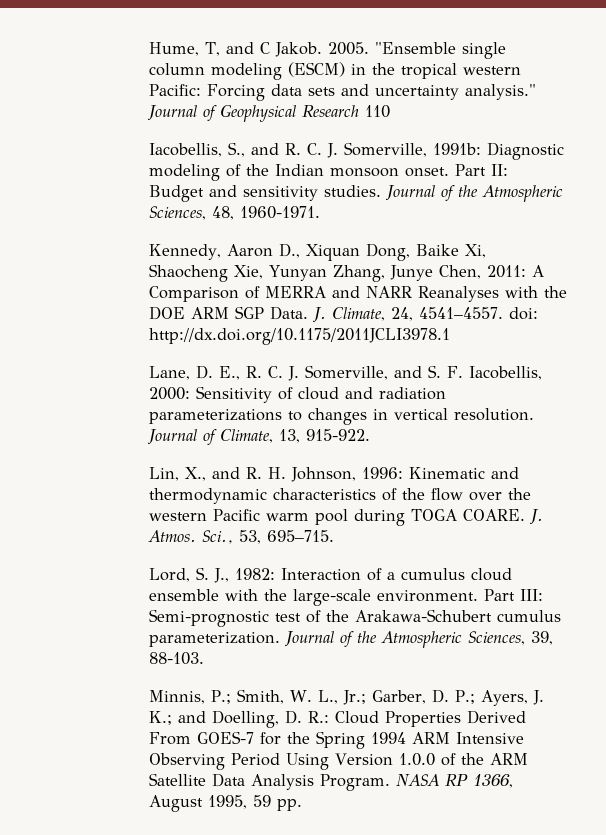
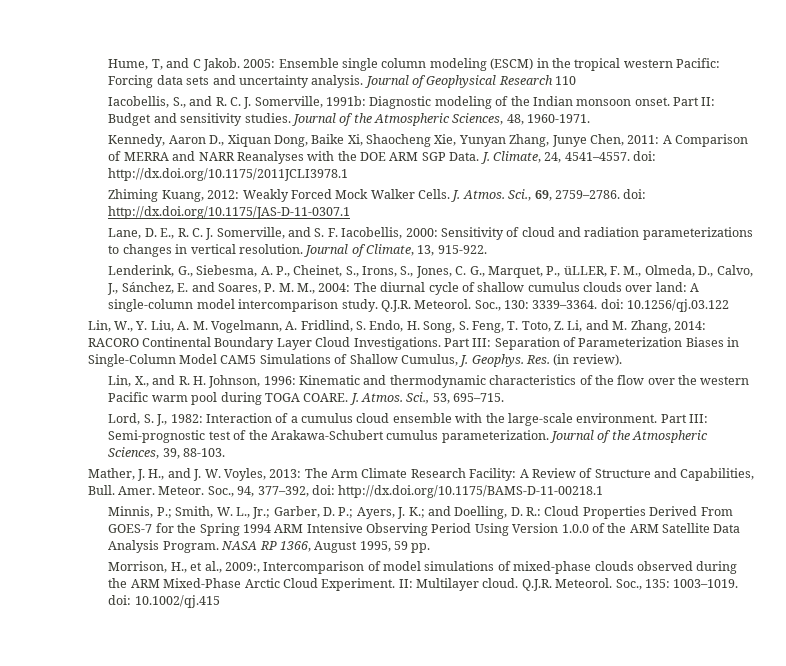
- 2005. "Ensemble single column modeling (ESCM) in the tropical western Pacific: Forcing data sets and uncertainty analysis."
+ 2005: Ensemble single column modeling (ESCM) in the tropical western Pacific: Forcing data sets and uncertainty analysis.
+ Zhiming Kuang, 2012: Weakly Forced Mock Walker Cells. J. Atmos. Sci., 69, 2759–2786. doi: http://dx.doi.org/10.1175/JAS-D-11-0307.1
+ Lenderink, G., Siebesma, A. P., Cheinet, S., Irons, S., Jones, C. G., Marquet, P., üLLER, F. M., Olmeda, D., Calvo, J., Sánchez, E. and Soares, P. M. M., 2004: The diurnal cycle of shallow cumulus clouds over land: A single-column model intercomparison study. Q.J.R. Meteorol. Soc., 130: 3339–3364. doi: 10.1256/qj.03.122
+ Lin, W., Y. Liu, A. M. Vogelmann, A. Fridlind, S. Endo, H. Song, S. Feng, T. Toto, Z. Li, and M. Zhang, 2014: RACORO Continental Boundary Layer Cloud Investigations. Part III: Separation of Parameterization Biases in Single-Column Model CAM5 Simulations of Shallow Cumulus, J. Geophys. Res. (in review).
+ Mather, J. H., and J. W. Voyles, 2013: The Arm Climate Research Facility: A Review of Structure and Capabilities, Bull. Amer. Meteor. Soc., 94, 377–392, doi: http://dx.doi.org/10.1175/BAMS-D-11-00218.1
+ Morrison, H., et al., 2009:, Intercomparison of model simulations of mixed-phase clouds observed during the ARM Mixed-Phase Arctic Cloud Experiment. II: Multilayer cloud. Q.J.R. Meteorol. Soc., 135: 1003–1019. doi: 10.1002/qj.415

